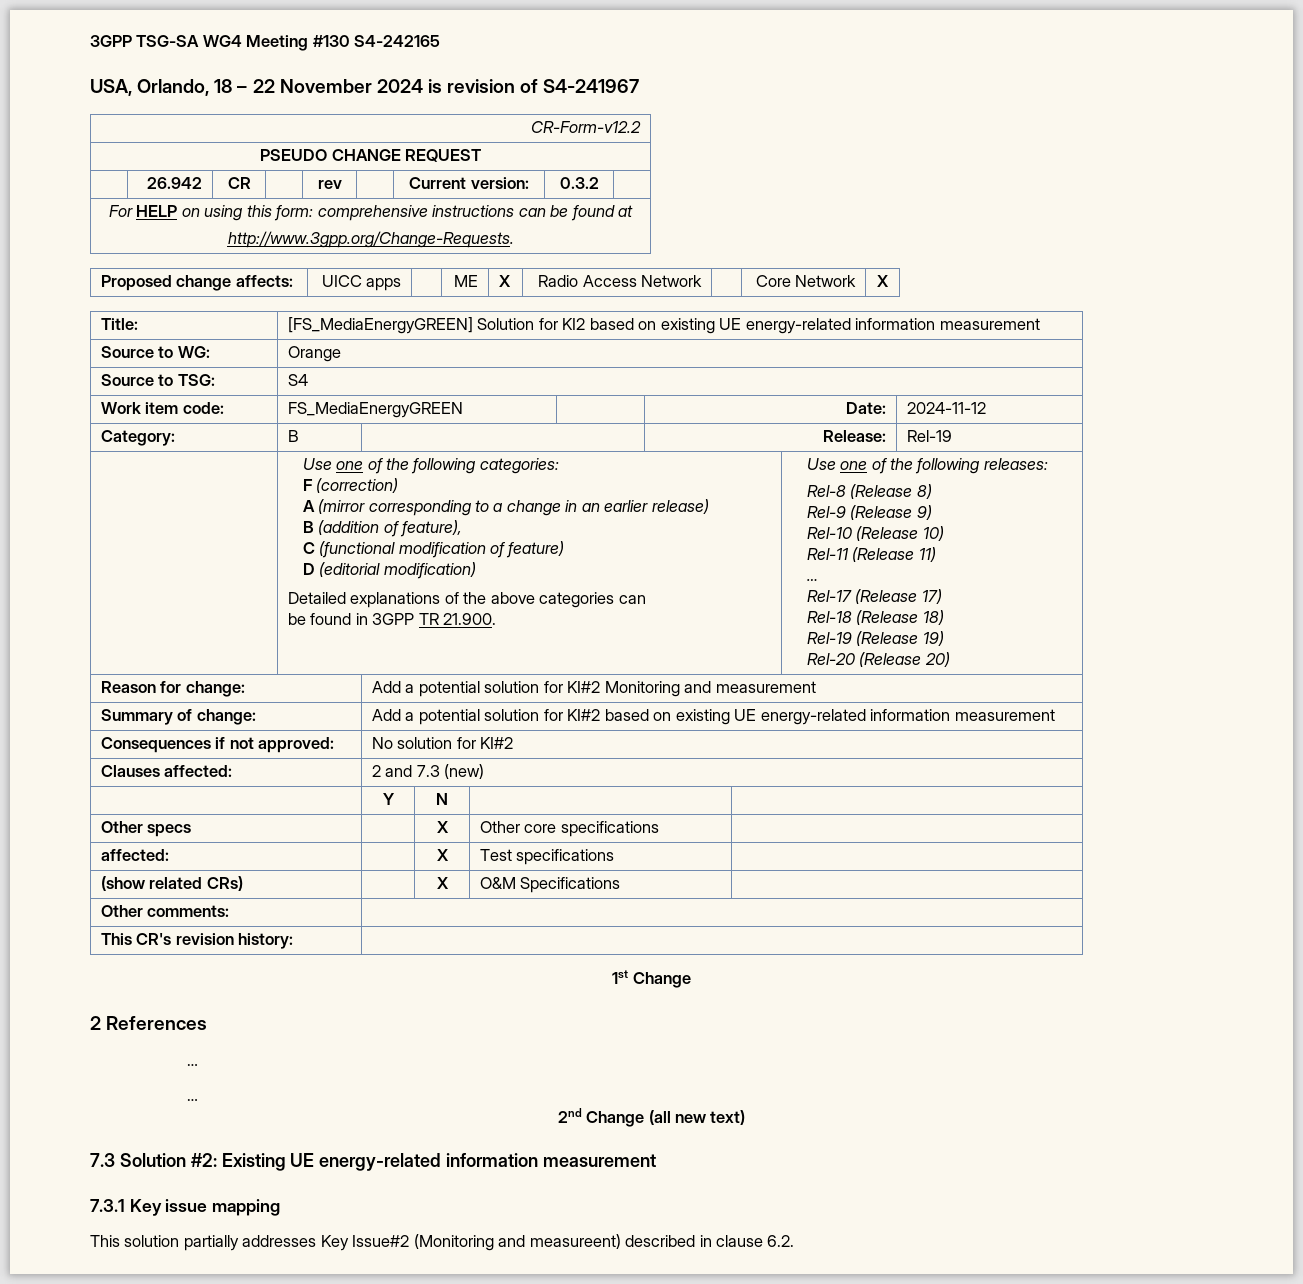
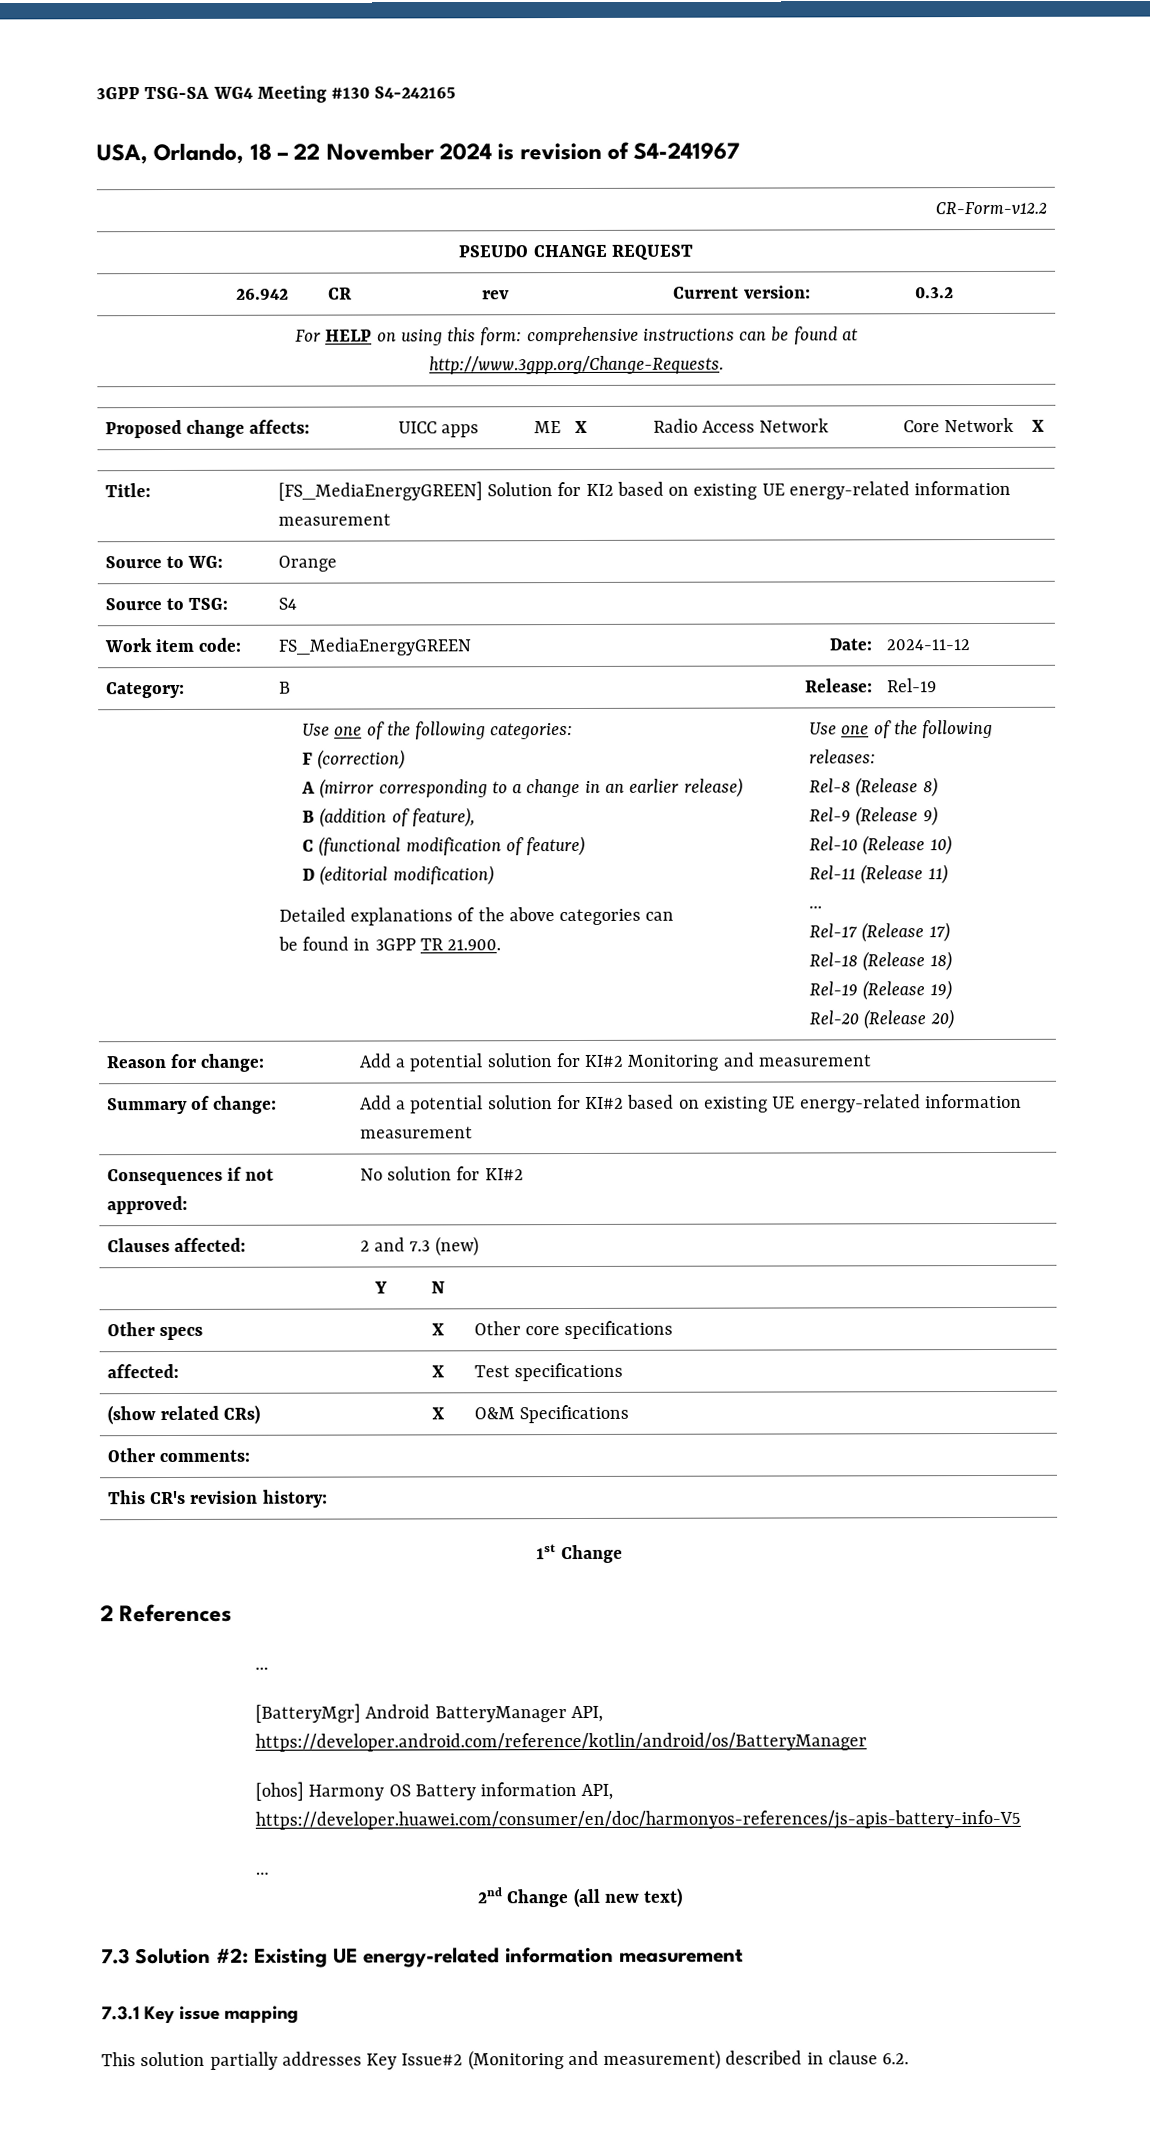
+ [BatteryMgr] Android BatteryManager API, https://developer.android.com/reference/kotlin/android/os/BatteryManager
+ [ohos] Harmony OS Battery information API, https://developer.huawei.com/consumer/en/doc/harmonyos-references/js-apis-battery-info-V5
- This solution partially addresses Key Issue#2 (Monitoring and measureent) described in clause 6.2.
+ This solution partially addresses Key Issue#2 (Monitoring and measurement) described in clause 6.2.

